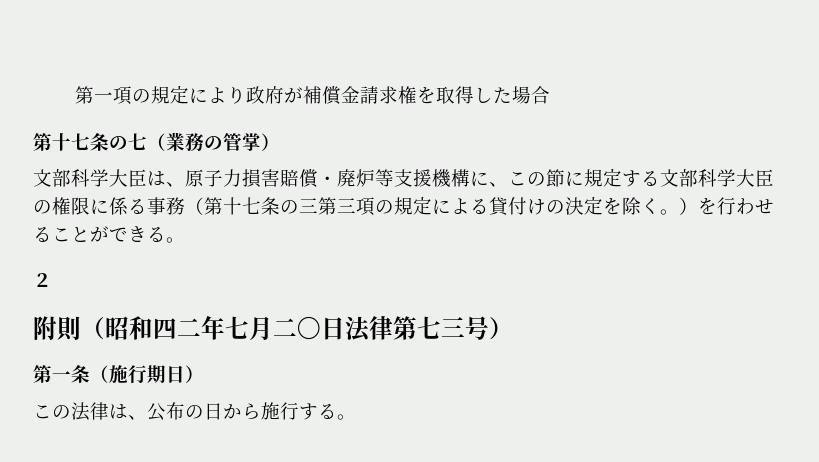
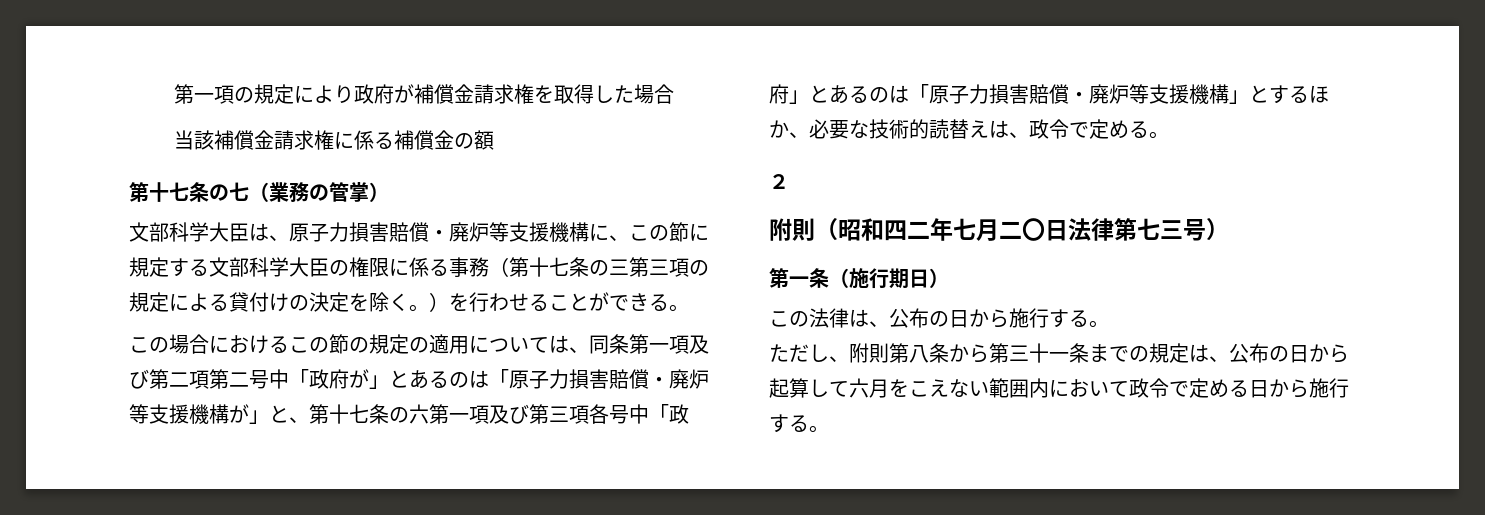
+ 当該補償金請求権に係る補償金の額
+ この場合におけるこの節の規定の適用については、同条第一項及び第二項第二号中「政府が」とあるのは「原子力損害賠償・廃炉等支援機構が」と、第十七条の六第一項及び第三項各号中「政府」とあるのは「原子力損害賠償・廃炉等支援機構」とするほか、必要な技術的読替えは、政令で定める。
+ ただし、附則第八条から第三十一条までの規定は、公布の日から起算して六月をこえない範囲内において政令で定める日から施行する。

